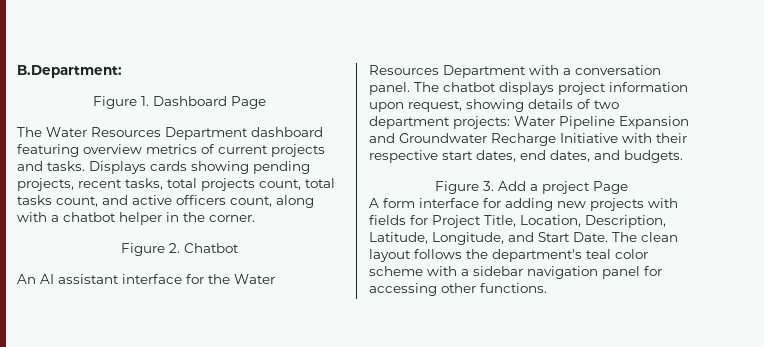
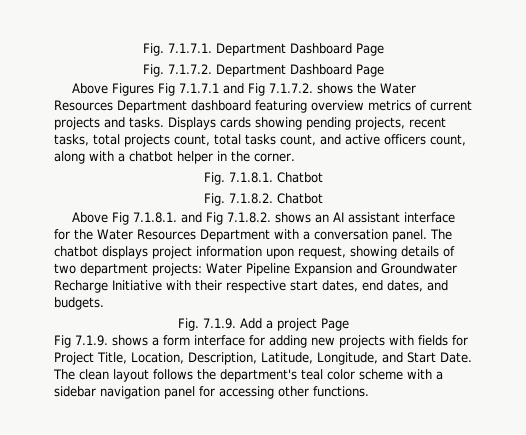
- B.Department:
- Figure 1. Dashboard Page
- The Water Resources Department dashboard featuring overview metrics of current projects and tasks.
+ Fig. 7.1.7.1. Department Dashboard Page
+ Fig. 7.1.7.2. Department Dashboard Page
+ Above Figures Fig 7.1.7.1 and Fig 7.1.7.2. shows the Water Resources Department dashboard featuring overview metrics of current projects and tasks.
- Figure 2. Chatbot
- An AI assistant interface for the Water Resources Department with a conversation panel.
+ Fig. 7.1.8.1. Chatbot
+ Fig. 7.1.8.2. Chatbot
+ Above Fig 7.1.8.1. and Fig 7.1.8.2. shows an AI assistant interface for the Water Resources Department with a conversation panel.
- Figure 3. Add a project Page
+ Fig. 7.1.9. Add a project Page
- A form interface for adding new projects with fields for Project Title, Location, Description, Latitude, Longitude, and Start Date.
+ Fig 7.1.9. shows a form interface for adding new projects with fields for Project Title, Location, Description, Latitude, Longitude, and Start Date.

